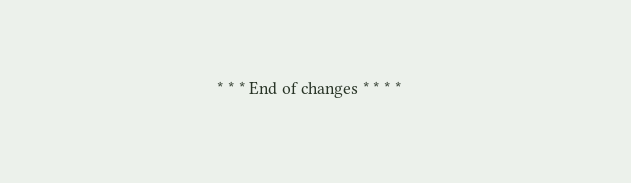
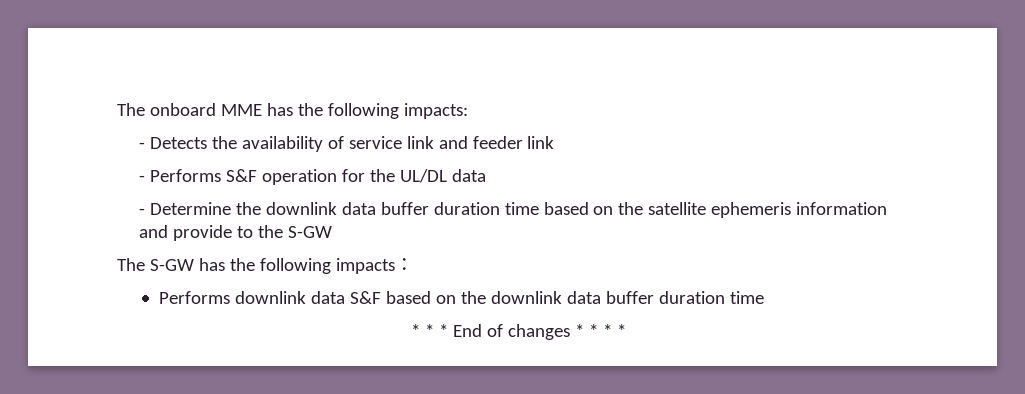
+ The onboard MME has the following impacts:
+ - Detects the availability of service link and feeder link
+ - Performs S&F operation for the UL/DL data
+ - Determine the downlink data buffer duration time based on the satellite ephemeris information and provide to the S-GW
+ The S-GW has the following impacts：
+ Performs downlink data S&F based on the downlink data buffer duration time

